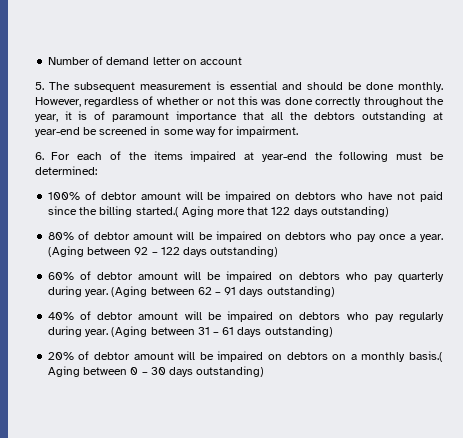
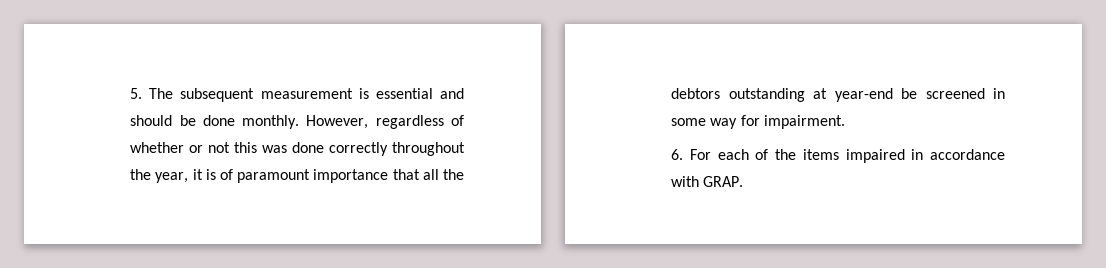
- Number of demand letter on account
- 6. For each of the items impaired at year-end the following must be determined:
- 100% of debtor amount will be impaired on debtors who have not paid since the billing started.( Aging more that 122 days outstanding)
- 80% of debtor amount will be impaired on debtors who pay once a year. (Aging between 92 – 122 days outstanding)
- 60% of debtor amount will be impaired on debtors who pay quarterly during year. (Aging between 62 – 91 days outstanding)
- 40% of debtor amount will be impaired on debtors who pay regularly during year. (Aging between 31 – 61 days outstanding)
- 20% of debtor amount will be impaired on debtors on a monthly basis.( Aging between 0 – 30 days outstanding)
+ 6. For each of the items impaired in accordance with GRAP.

